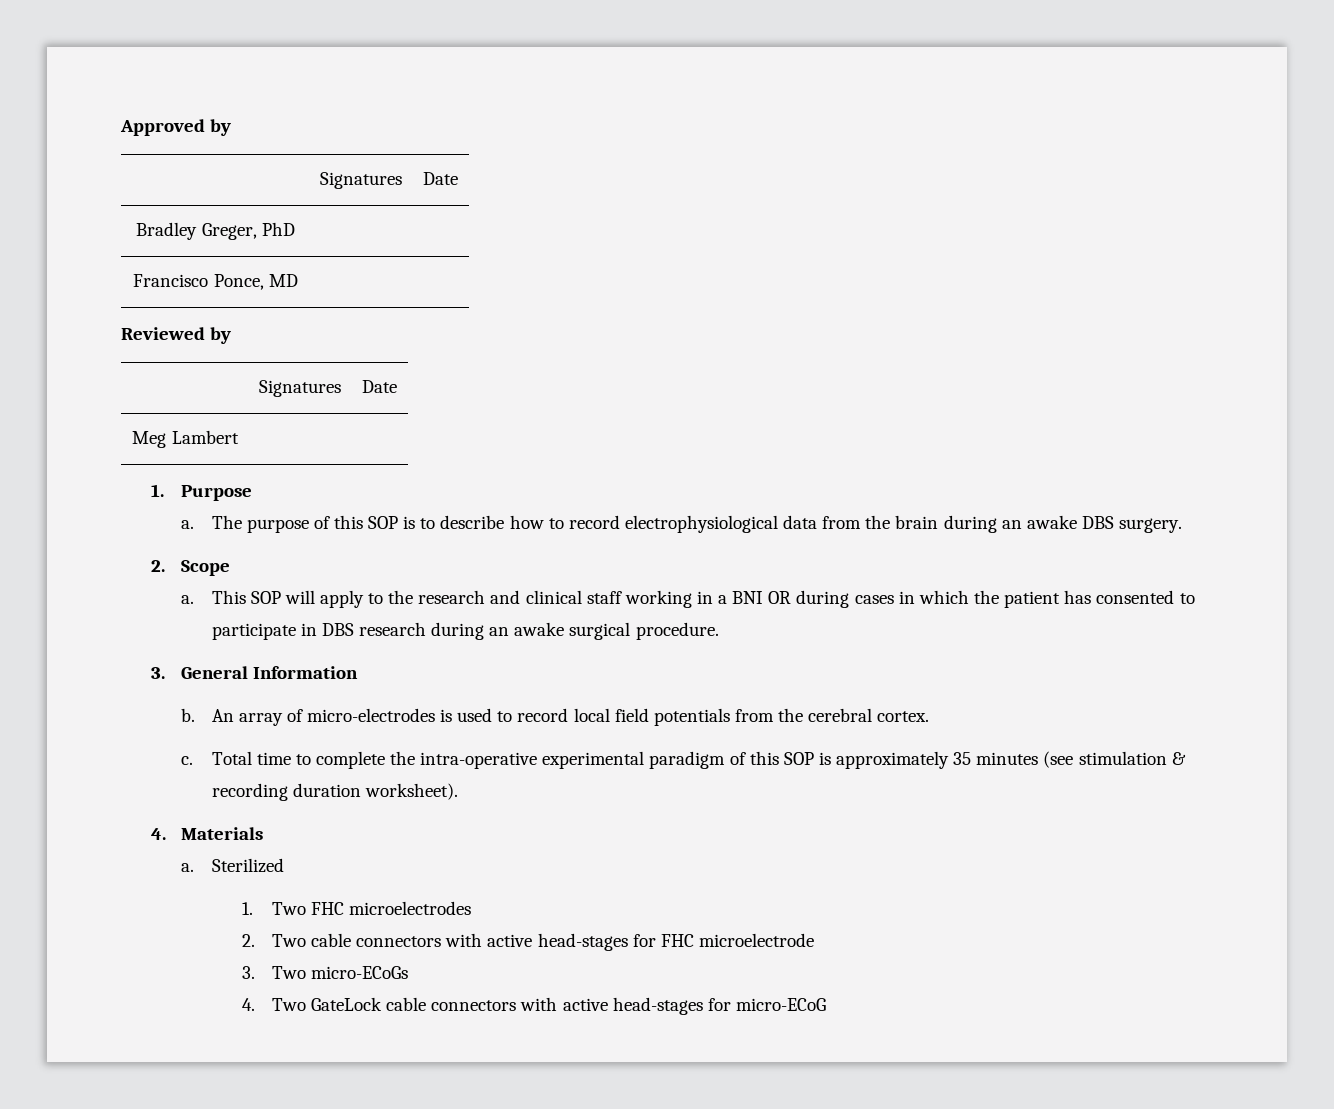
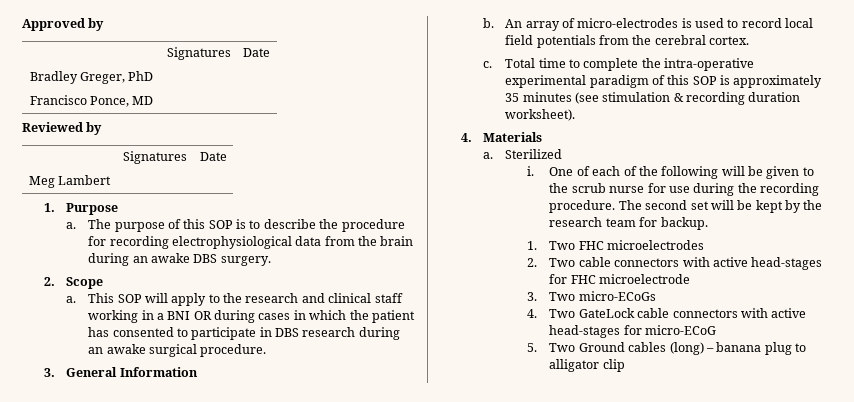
- The purpose of this SOP is to describe how to record electrophysiological data from the brain during an awake DBS surgery.
+ The purpose of this SOP is to describe the procedure for recording electrophysiological data from the brain during an awake DBS surgery.
+ i. One of each of the following will be given to the scrub nurse for use during the recording procedure. The second set will be kept by the research team for backup.
+ 5. Two Ground cables (long) – banana plug to alligator clip

